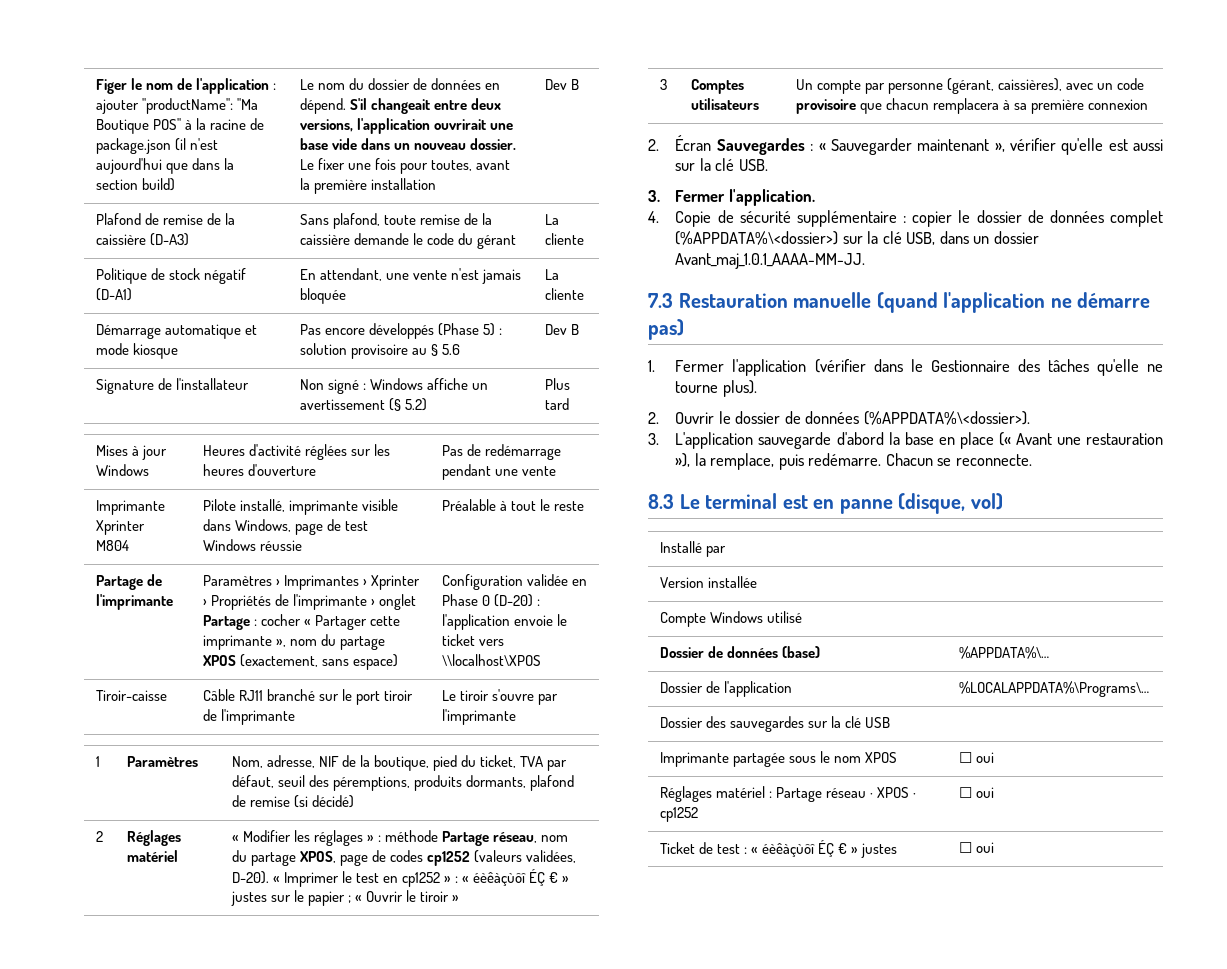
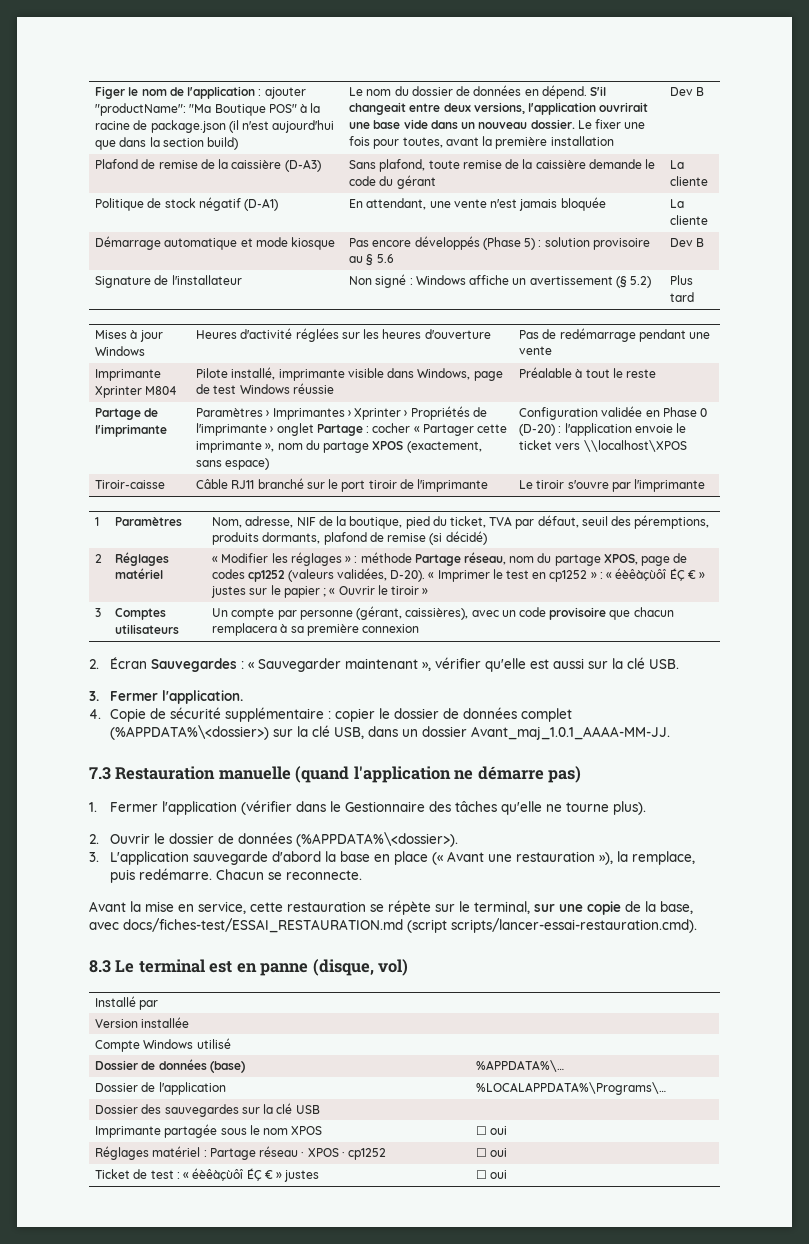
+ Avant la mise en service, cette restauration se répète sur le terminal, sur une copie de la base, avec docs/fiches-test/ESSAI_RESTAURATION.md (script scripts/lancer-essai-restauration.cmd).

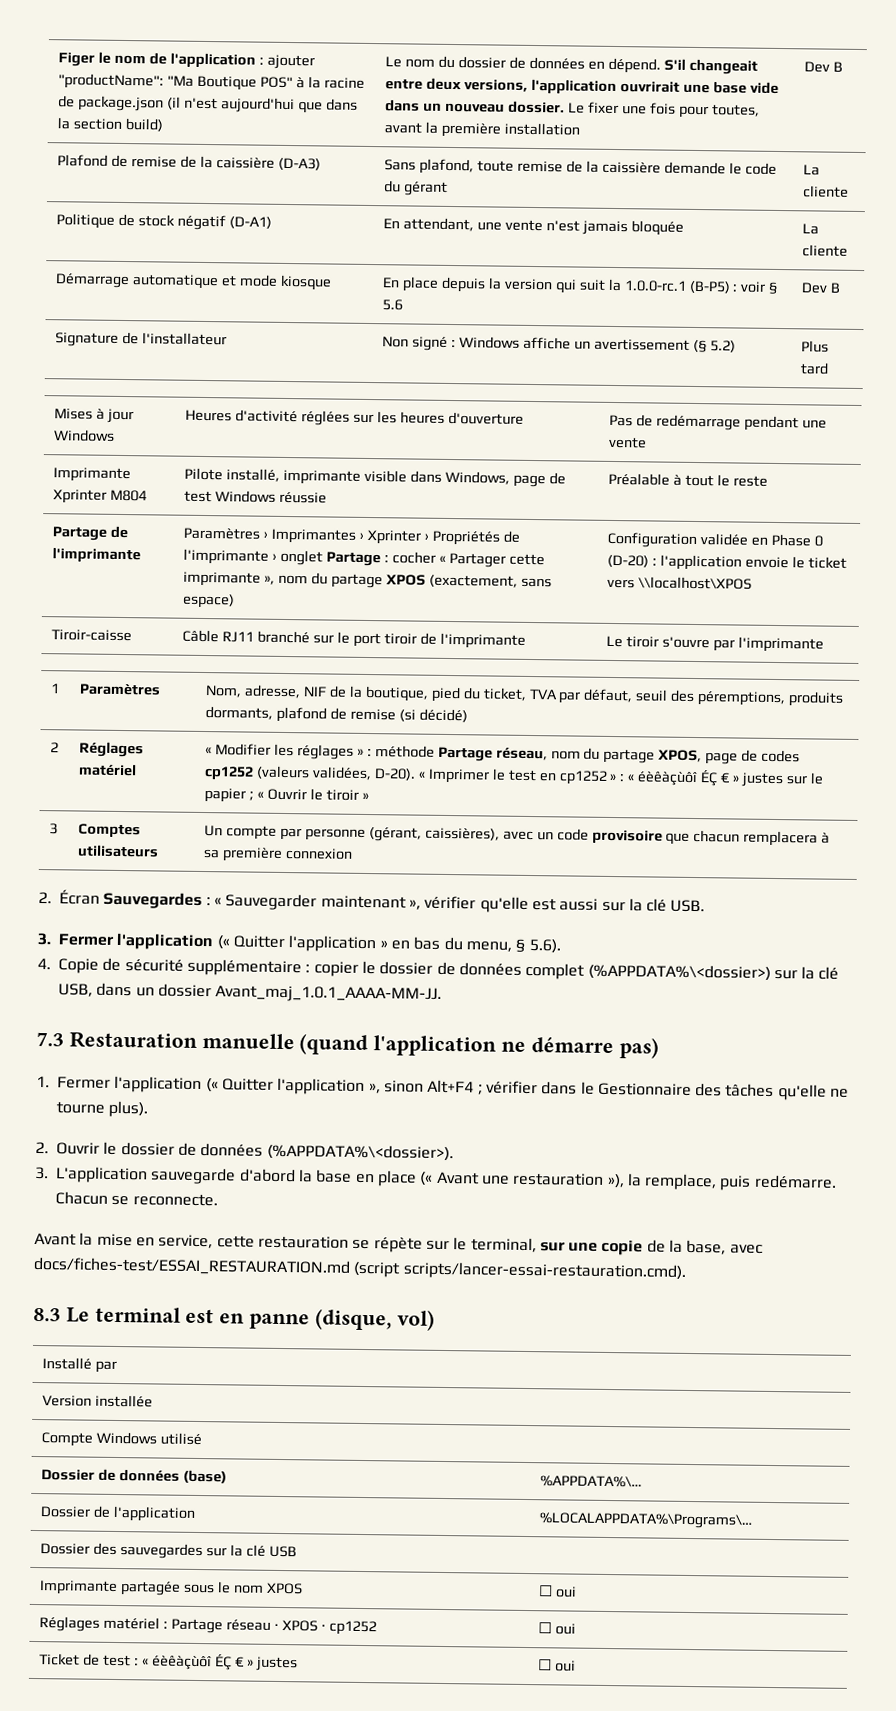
- Démarrage automatique et mode kiosque | Pas encore développés (Phase 5) : solution provisoire au § 5.6 | Dev B
+ Démarrage automatique et mode kiosque | En place depuis la version qui suit la 1.0.0-rc.1 (B-P5) : voir § 5.6 | Dev B
- 3. Fermer l'application.
+ 3. Fermer l'application (« Quitter l'application » en bas du menu, § 5.6).
- 1. Fermer l'application (vérifier dans le Gestionnaire des tâches qu'elle ne tourne plus).
+ 1. Fermer l'application (« Quitter l'application », sinon Alt+F4 ; vérifier dans le Gestionnaire des tâches qu'elle ne tourne plus).

